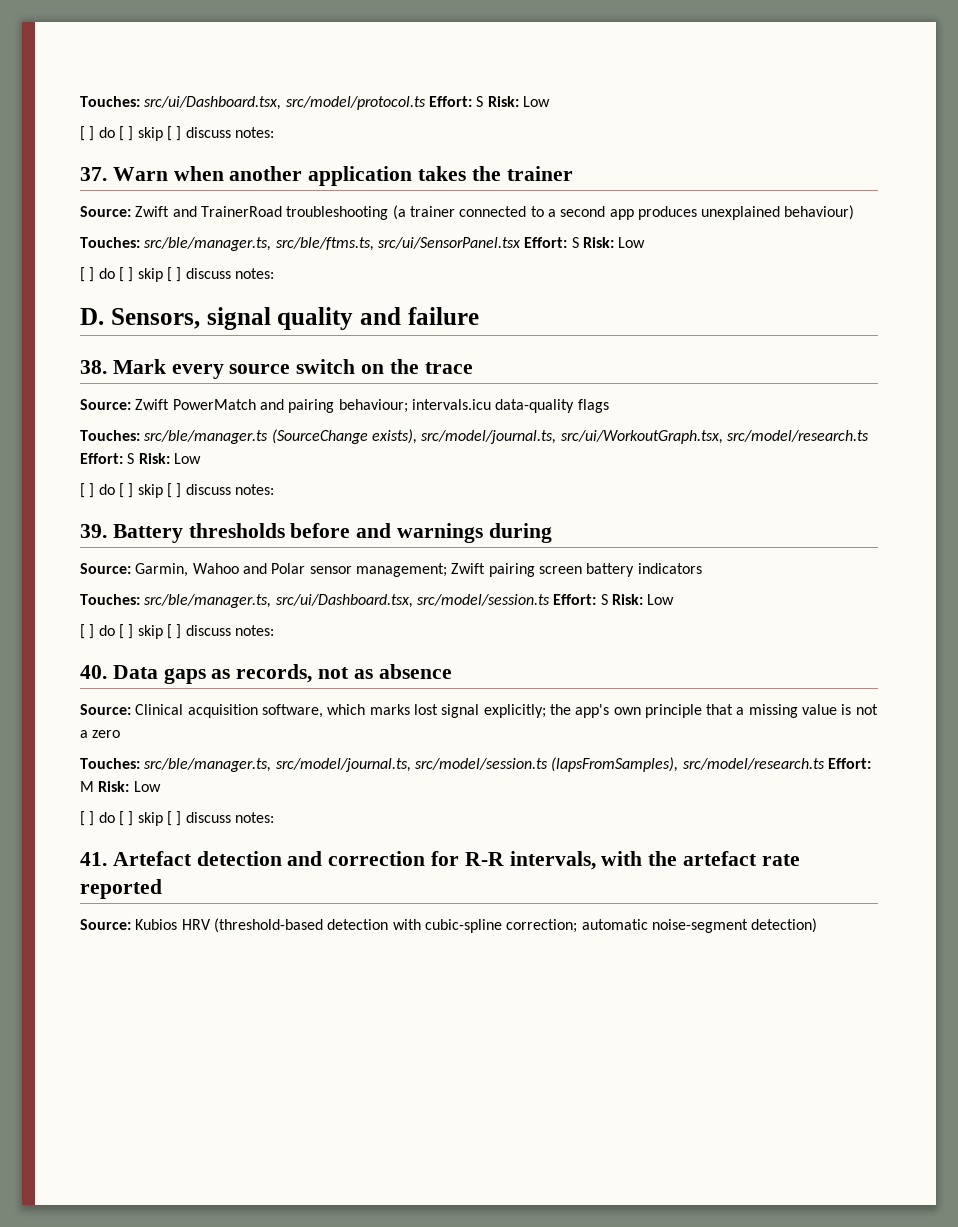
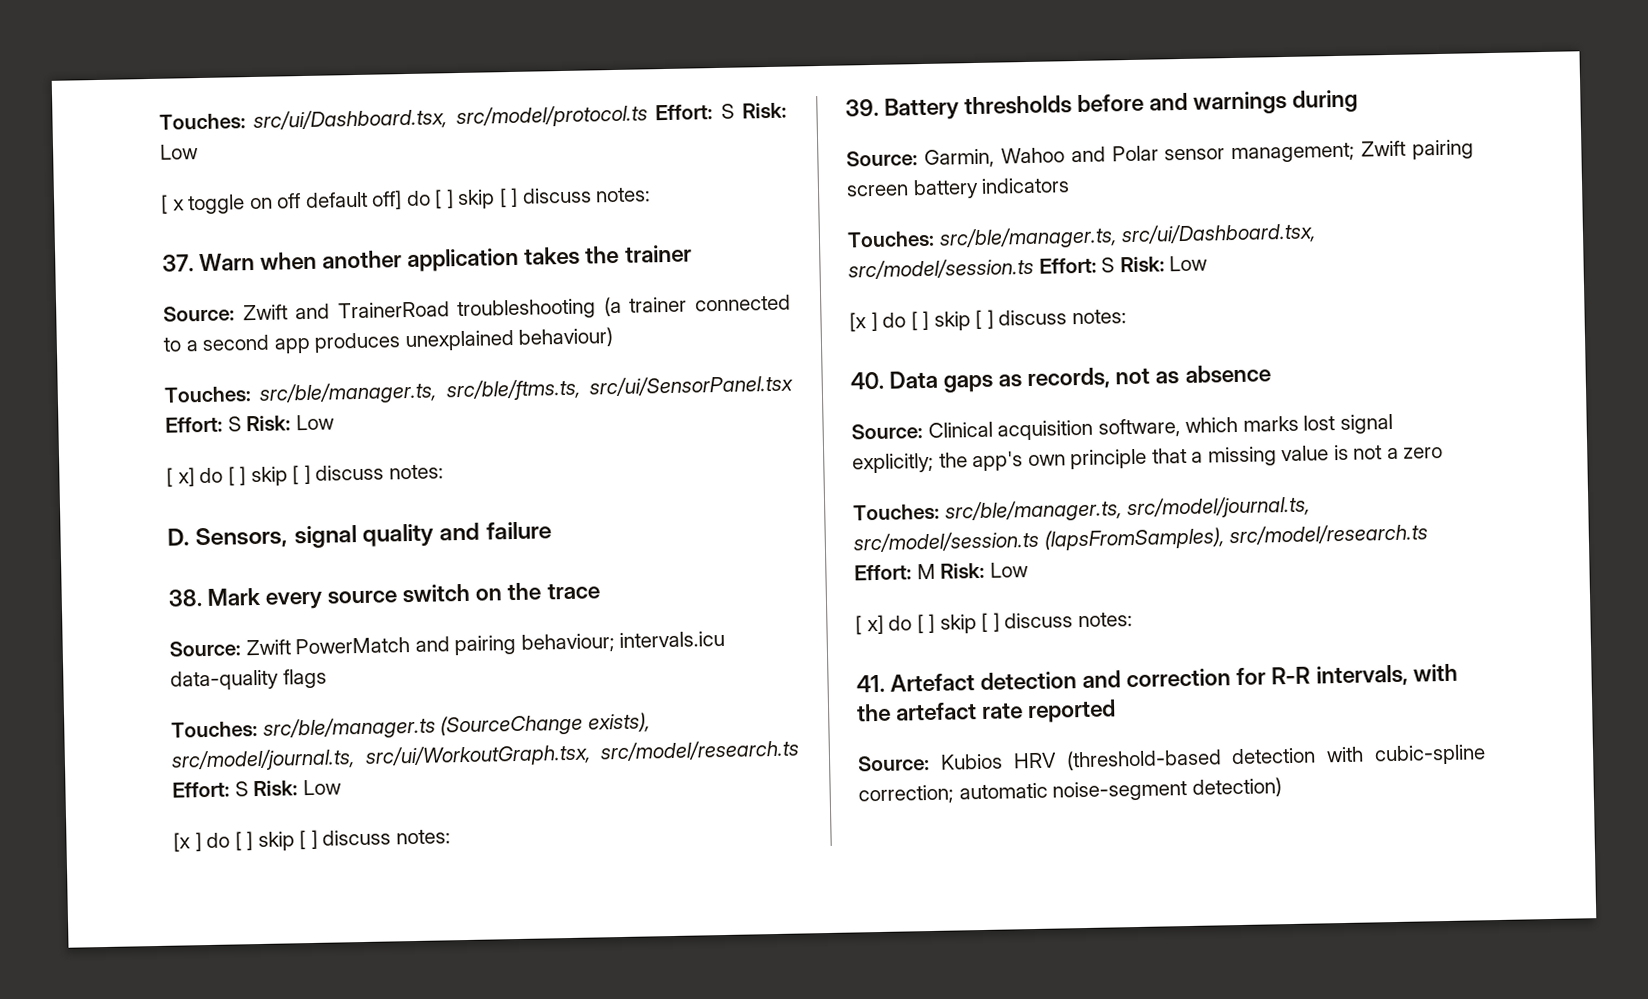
  Touches: src/ui/Dashboard.tsx, src/model/protocol.ts Effort: S Risk: Low
- [ ] do [ ] skip [ ] discuss notes:
+ [ x toggle on off default off] do [ ] skip [ ] discuss notes:
  Touches: src/ble/manager.ts, src/ble/ftms.ts, src/ui/SensorPanel.tsx Effort: S Risk: Low
- [ ] do [ ] skip [ ] discuss notes:
+ [ x] do [ ] skip [ ] discuss notes:
  Touches: src/ble/manager.ts (SourceChange exists), src/model/journal.ts, src/ui/WorkoutGraph.tsx, src/model/research.ts Effort: S Risk: Low
- [ ] do [ ] skip [ ] discuss notes:
+ [x ] do [ ] skip [ ] discuss notes:
  Touches: src/ble/manager.ts, src/ui/Dashboard.tsx, src/model/session.ts Effort: S Risk: Low
- [ ] do [ ] skip [ ] discuss notes:
+ [x ] do [ ] skip [ ] discuss notes:
  Touches: src/ble/manager.ts, src/model/journal.ts, src/model/session.ts (lapsFromSamples), src/model/research.ts Effort: M Risk: Low
- [ ] do [ ] skip [ ] discuss notes:
+ [ x] do [ ] skip [ ] discuss notes:

